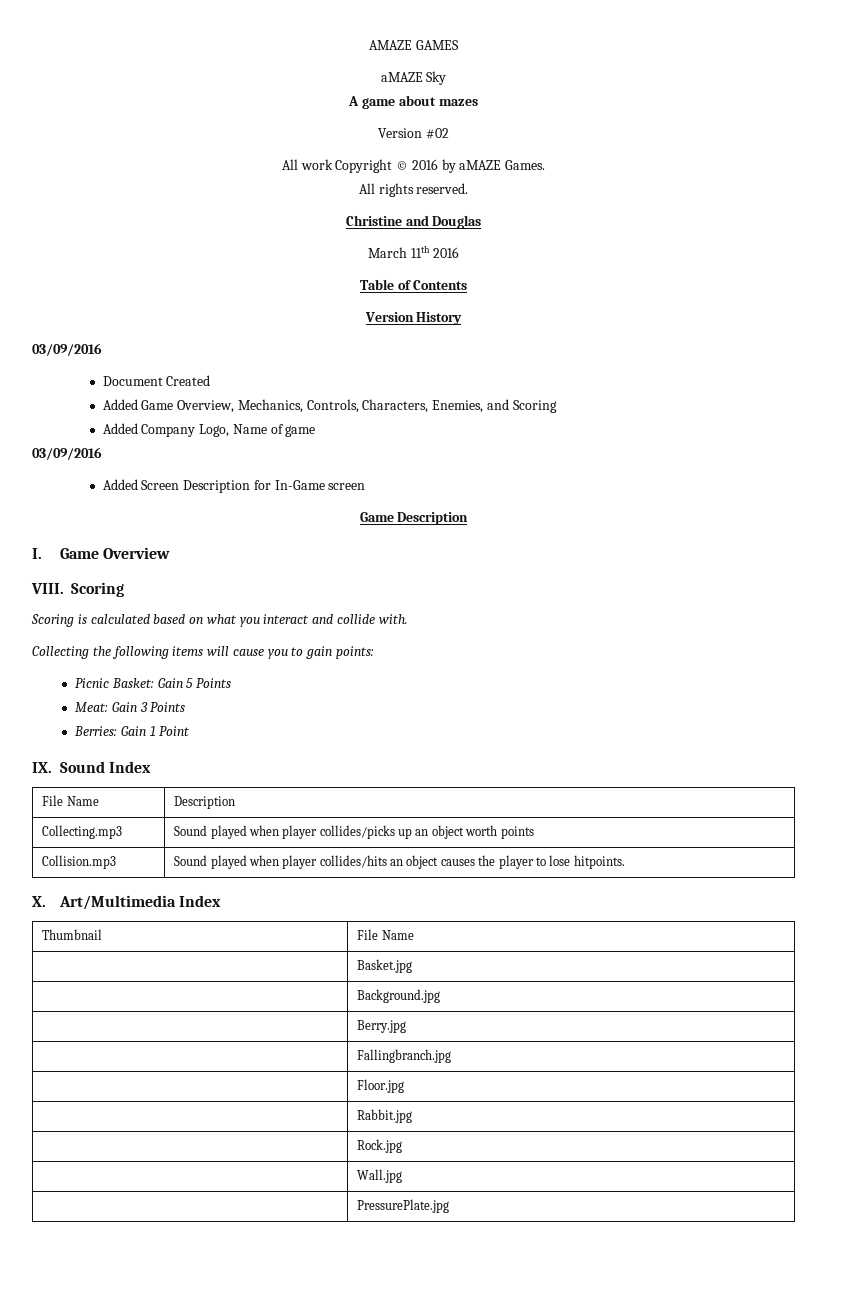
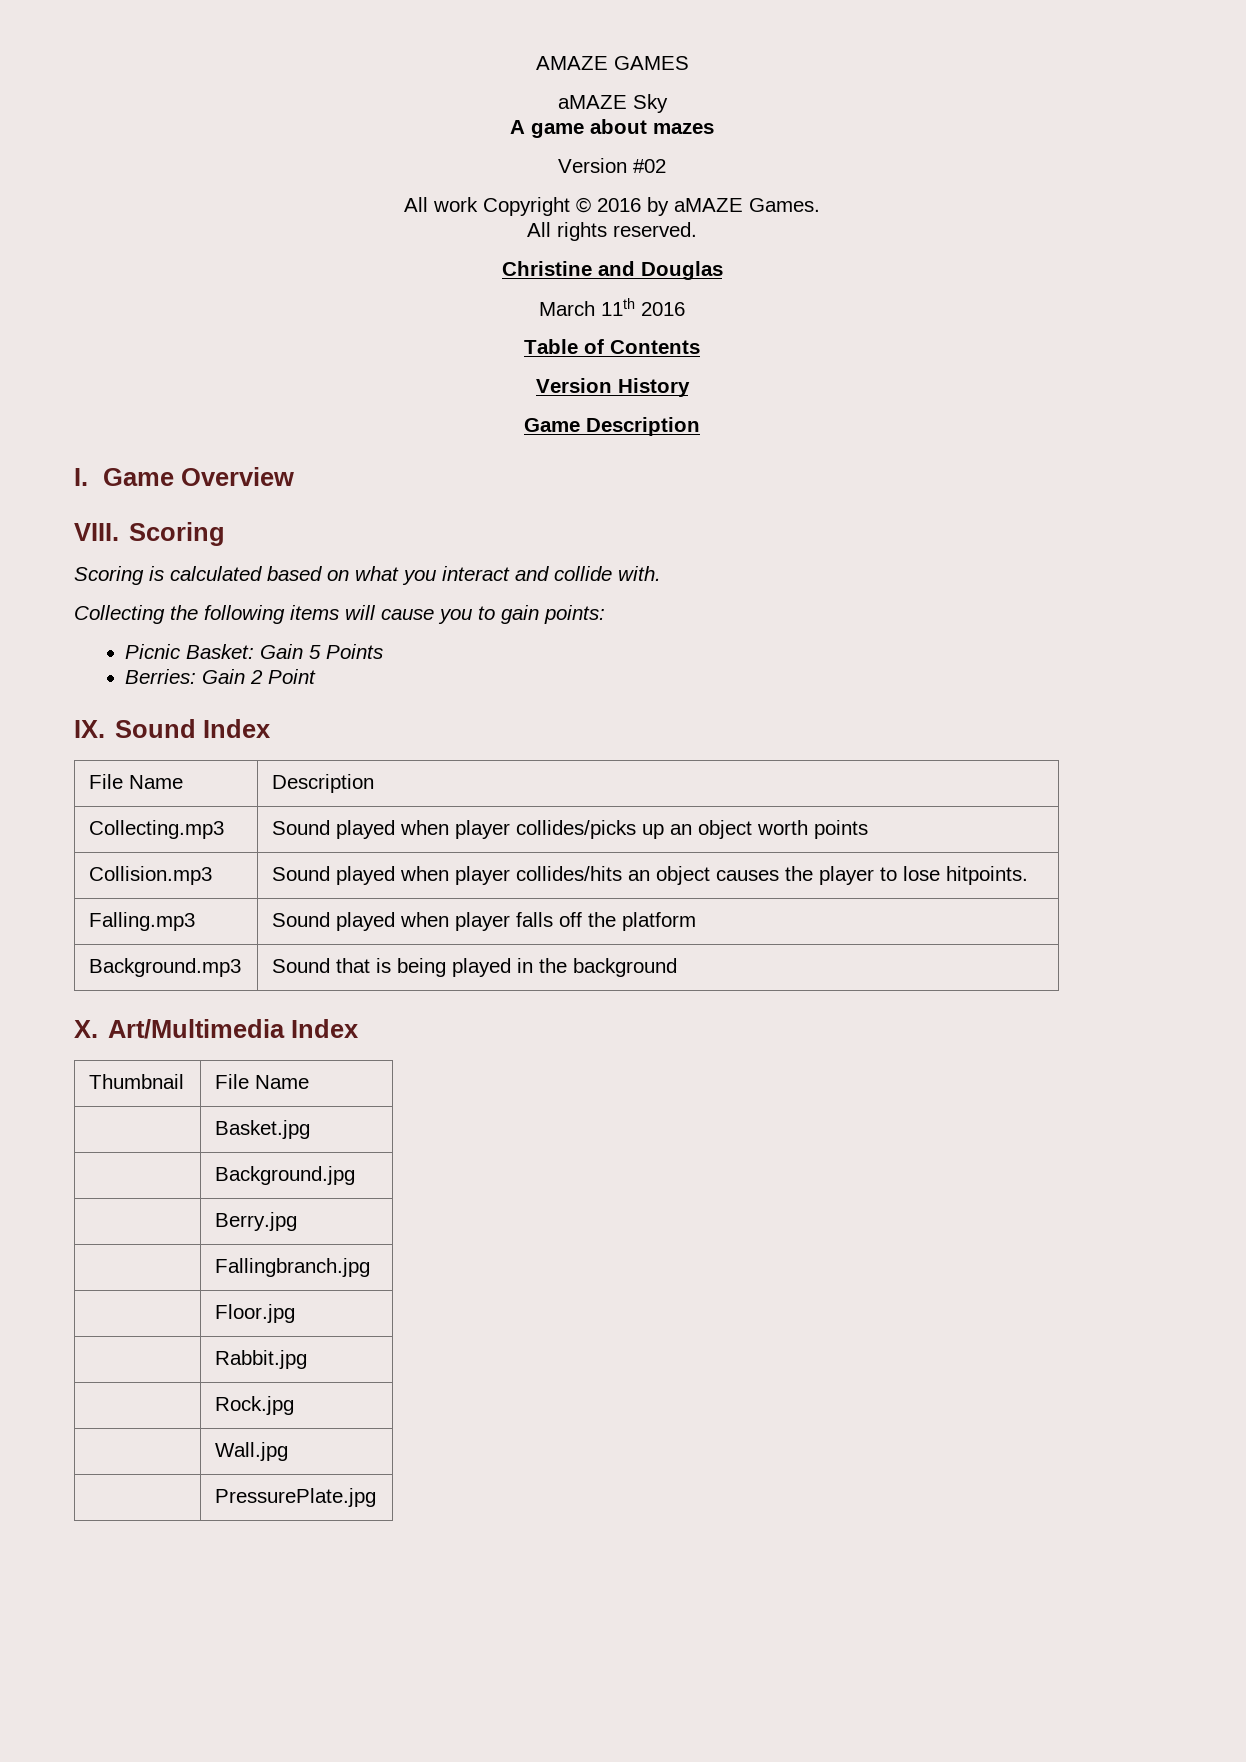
  Version History
- 03/09/2016
- Document Created
- Added Game Overview, Mechanics, Controls, Characters, Enemies, and Scoring
- Added Company Logo, Name of game
- 03/09/2016
- Added Screen Description for In-Game screen
- Meat: Gain 3 Points
- Berries: Gain 1 Point
+ Berries: Gain 2 Point
+ Falling.mp3 | Sound played when player falls off the platform
+ Background.mp3 | Sound that is being played in the background

